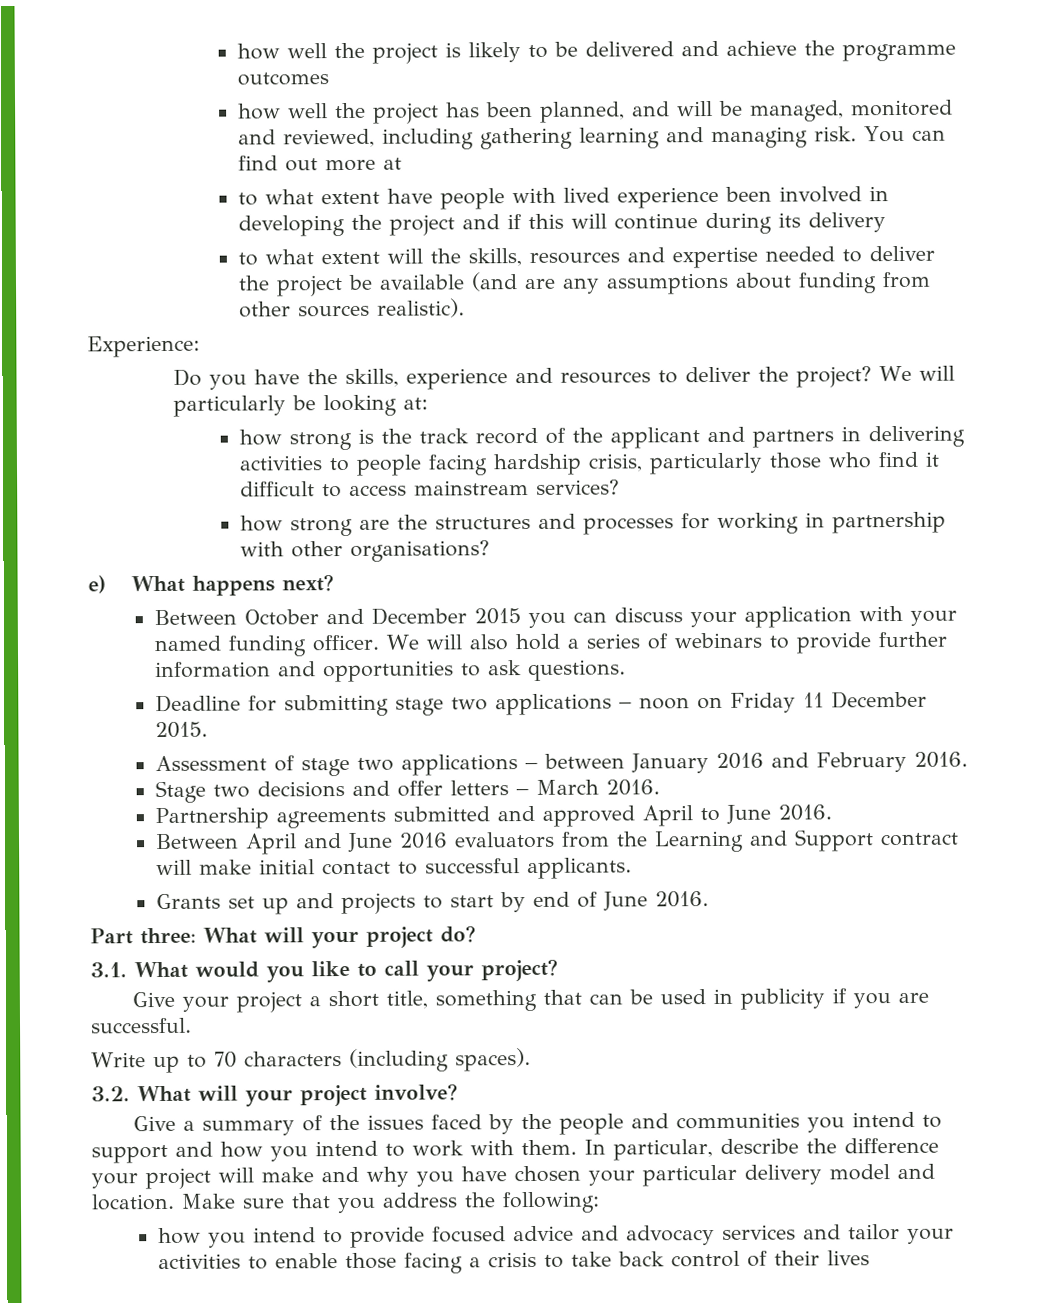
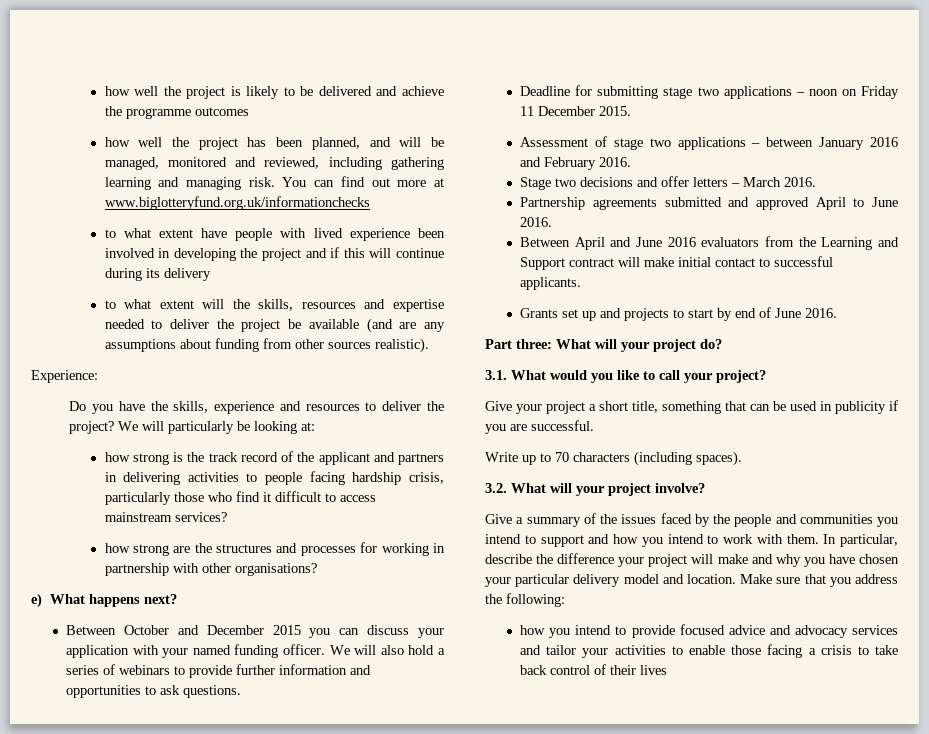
- You can find out more at
+ You can find out more at www.biglotteryfund.org.uk/informationchecks

